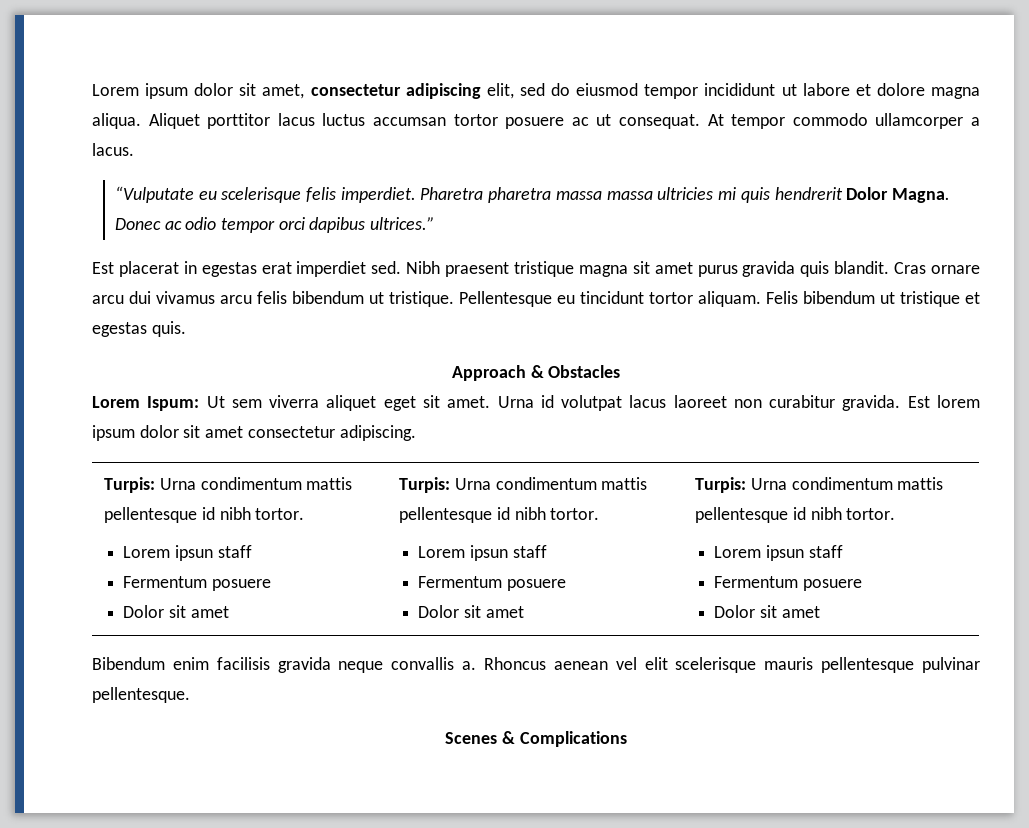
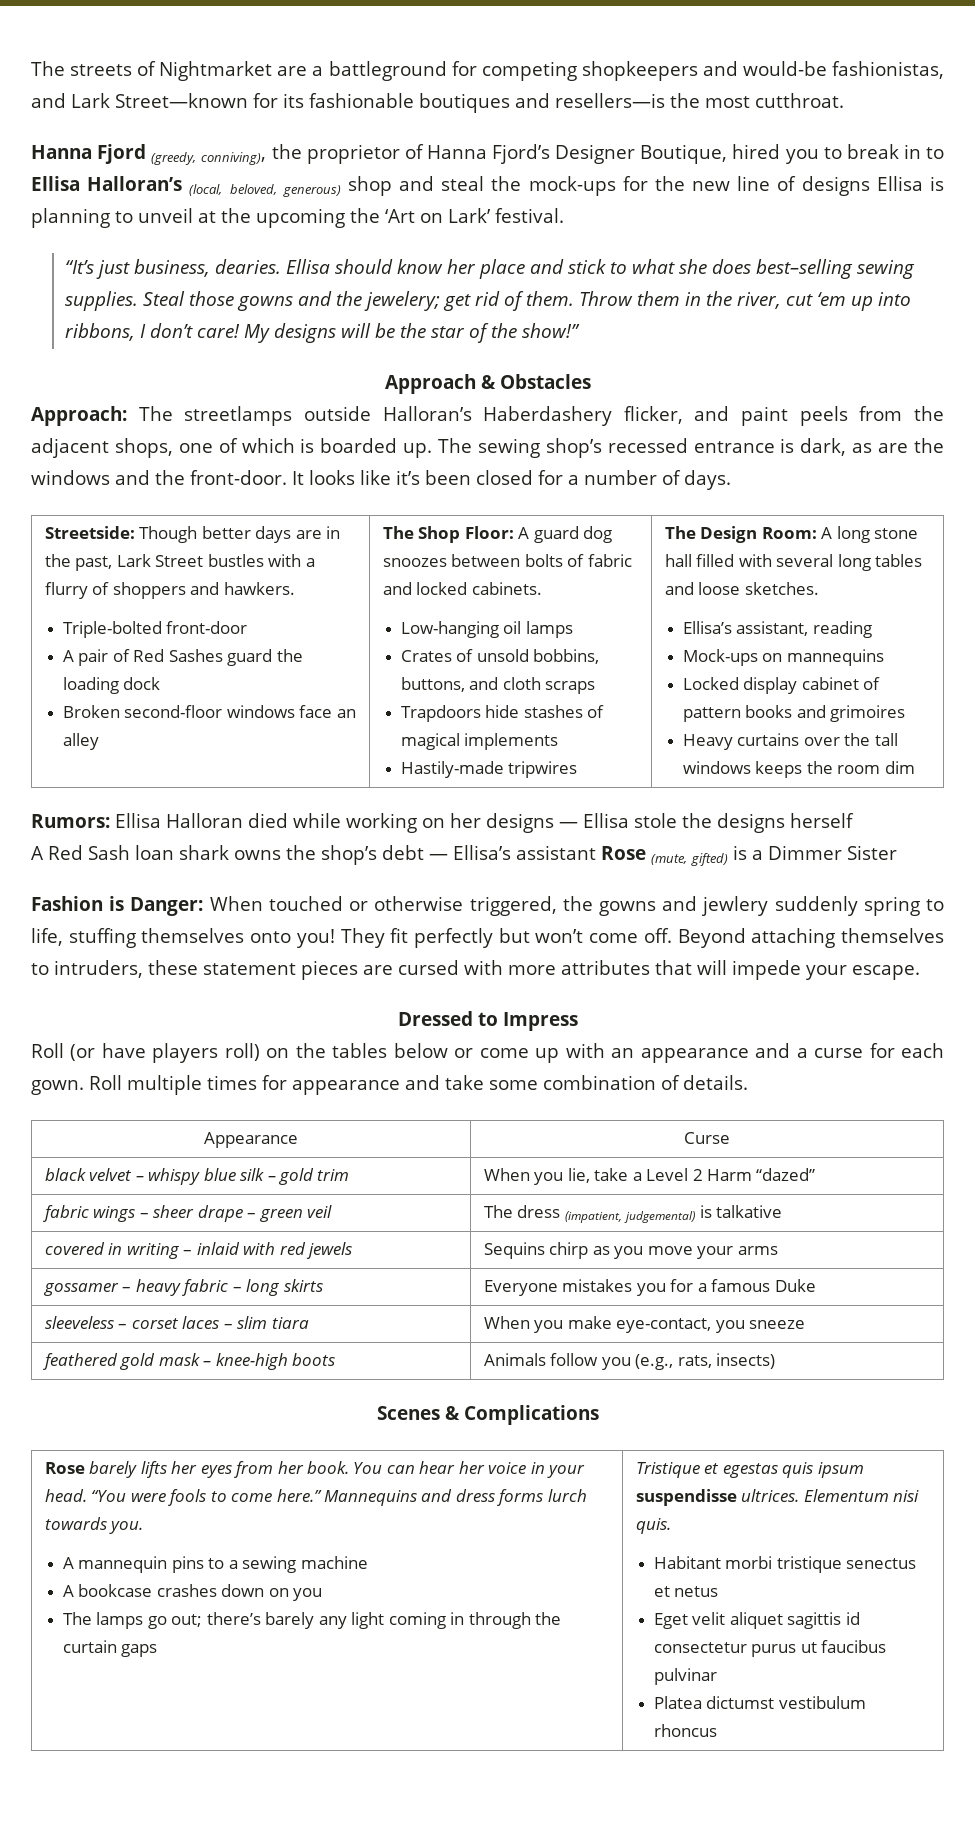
- Lorem ipsum dolor sit amet, consectetur adipiscing elit, sed do eiusmod tempor incididunt ut labore et dolore magna aliqua. Aliquet porttitor lacus luctus accumsan tortor posuere ac ut consequat. At tempor commodo ullamcorper a lacus.
- “Vulputate eu scelerisque felis imperdiet. Pharetra pharetra massa massa ultricies mi quis hendrerit Dolor Magna. Donec ac odio tempor orci dapibus ultrices.”
- Est placerat in egestas erat imperdiet sed. Nibh praesent tristique magna sit amet purus gravida quis blandit. Cras ornare arcu dui vivamus arcu felis bibendum ut tristique. Pellentesque eu tincidunt tortor aliquam. Felis bibendum ut tristique et egestas quis.
+ The streets of Nightmarket are a battleground for competing shopkeepers and would-be fashionistas, and Lark Street—known for its fashionable boutiques and resellers—is the most cutthroat.
+ Hanna Fjord (greedy, conniving), the proprietor of Hanna Fjord’s Designer Boutique, hired you to break in to Ellisa Halloran’s (local, beloved, generous) shop and steal the mock-ups for the new line of designs Ellisa is planning to unveil at the upcoming the ‘Art on Lark’ festival.
+ “It’s just business, dearies. Ellisa should know her place and stick to what she does best–selling sewing supplies. Steal those gowns and the jewelery; get rid of them. Throw them in the river, cut ‘em up into ribbons, I don’t care! My designs will be the star of the show!”
  Approach & Obstacles
- Lorem Ispum: Ut sem viverra aliquet eget sit amet. Urna id volutpat lacus laoreet non curabitur gravida. Est lorem ipsum dolor sit amet consectetur adipiscing.
- Turpis: Urna condimentum mattis pellentesque id nibh tortor.
- Lorem ipsun staff
- Fermentum posuere
- Dolor sit amet | Turpis: Urna condimentum mattis pellentesque id nibh tortor.
- Lorem ipsun staff
- Fermentum posuere
- Dolor sit amet | Turpis: Urna condimentum mattis pellentesque id nibh tortor.
- Lorem ipsun staff
- Fermentum posuere
- Dolor sit amet
- Bibendum enim facilisis gravida neque convallis a. Rhoncus aenean vel elit scelerisque mauris pellentesque pulvinar pellentesque.
+ Approach: The streetlamps outside Halloran’s Haberdashery flicker, and paint peels from the adjacent shops, one of which is boarded up. The sewing shop’s recessed entrance is dark, as are the windows and the front-door. It looks like it’s been closed for a number of days.
+ Streetside: Though better days are in the past, Lark Street bustles with a flurry of shoppers and hawkers.
+ Triple-bolted front-door
+ A pair of Red Sashes guard the loading dock
+ Broken second-floor windows face an alley | The Shop Floor: A guard dog snoozes between bolts of fabric and locked cabinets.
+ Low-hanging oil lamps
+ Crates of unsold bobbins, buttons, and cloth scraps
+ Trapdoors hide stashes of magical implements
+ Hastily-made tripwires | The Design Room: A long stone hall filled with several long tables and loose sketches.
+ Ellisa’s assistant, reading
+ Mock-ups on mannequins
+ Locked display cabinet of pattern books and grimoires
+ Heavy curtains over the tall windows keeps the room dim
+ Rumors: Ellisa Halloran died while working on her designs — Ellisa stole the designs herself
+ A Red Sash loan shark owns the shop’s debt — Ellisa’s assistant Rose (mute, gifted) is a Dimmer Sister
+ Fashion is Danger: When touched or otherwise triggered, the gowns and jewlery suddenly spring to life, stuffing themselves onto you! They fit perfectly but won’t come off. Beyond attaching themselves to intruders, these statement pieces are cursed with more attributes that will impede your escape.
+ Dressed to Impress
+ Roll (or have players roll) on the tables below or come up with an appearance and a curse for each gown. Roll multiple times for appearance and take some combination of details.
+ Appearance | Curse
+ black velvet – whispy blue silk – gold trim | When you lie, take a Level 2 Harm “dazed”
+ fabric wings – sheer drape – green veil | The dress (impatient, judgemental) is talkative
+ covered in writing – inlaid with red jewels | Sequins chirp as you move your arms
+ gossamer – heavy fabric – long skirts | Everyone mistakes you for a famous Duke
+ sleeveless – corset laces – slim tiara | When you make eye-contact, you sneeze
+ feathered gold mask – knee-high boots | Animals follow you (e.g., rats, insects)
  Scenes & Complications
+ Rose barely lifts her eyes from her book. You can hear her voice in your head. “You were fools to come here.” Mannequins and dress forms lurch towards you.
+ A mannequin pins to a sewing machine
+ A bookcase crashes down on you
+ The lamps go out; there’s barely any light coming in through the curtain gaps | Tristique et egestas quis ipsum suspendisse ultrices. Elementum nisi quis.
+ Habitant morbi tristique senectus et netus
+ Eget velit aliquet sagittis id consectetur purus ut faucibus pulvinar
+ Platea dictumst vestibulum rhoncus

